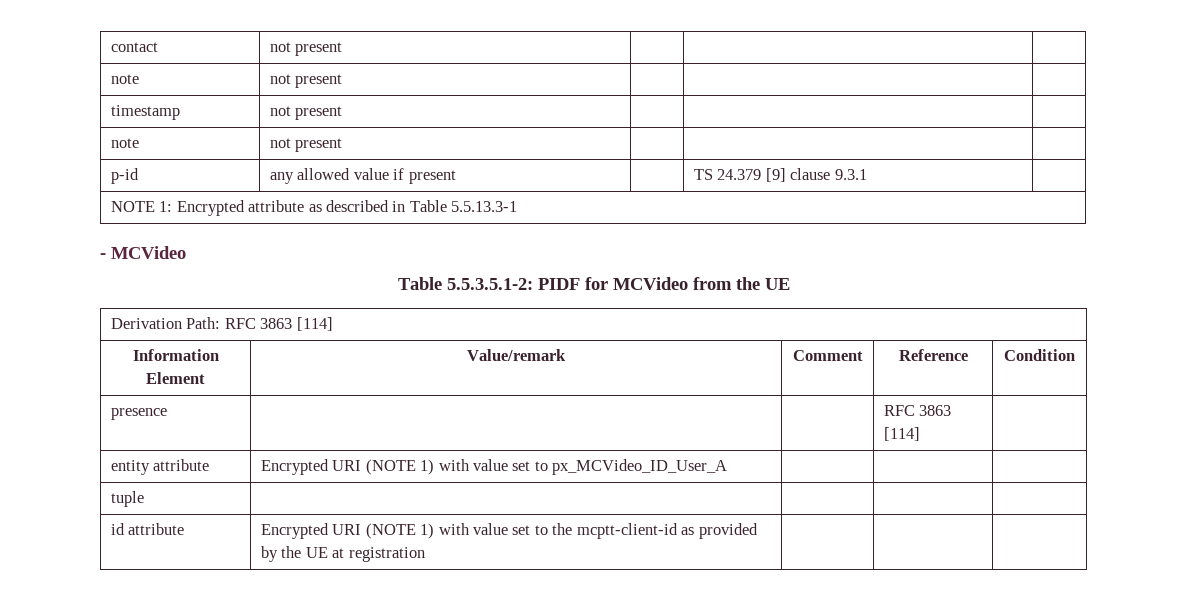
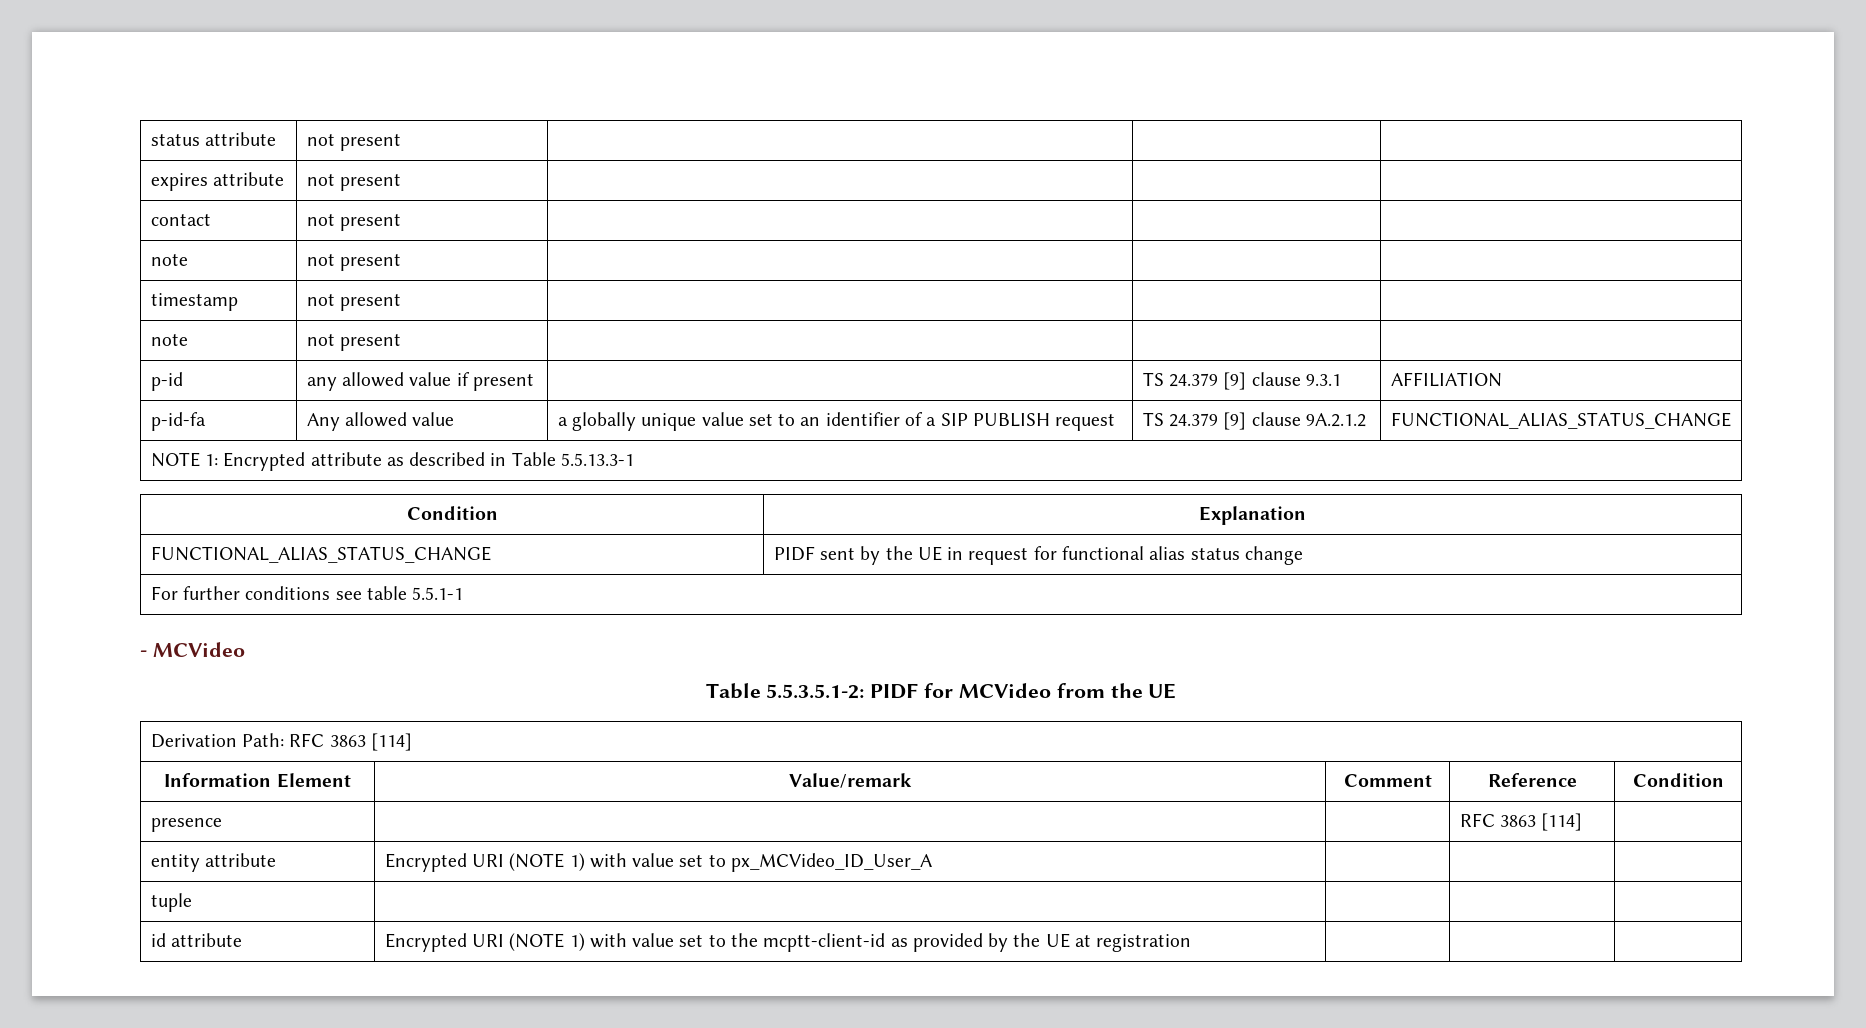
+ status attribute | not present | | |
+ expires attribute | not present | | |
- p-id | any allowed value if present | | TS 24.379 [9] clause 9.3.1 |
+ p-id | any allowed value if present | | TS 24.379 [9] clause 9.3.1 | AFFILIATION
+ p-id-fa | Any allowed value | a globally unique value set to an identifier of a SIP PUBLISH request | TS 24.379 [9] clause 9A.2.1.2 | FUNCTIONAL_ALIAS_STATUS_CHANGE
+ Condition | Explanation
+ FUNCTIONAL_ALIAS_STATUS_CHANGE | PIDF sent by the UE in request for functional alias status change
+ For further conditions see table 5.5.1-1

